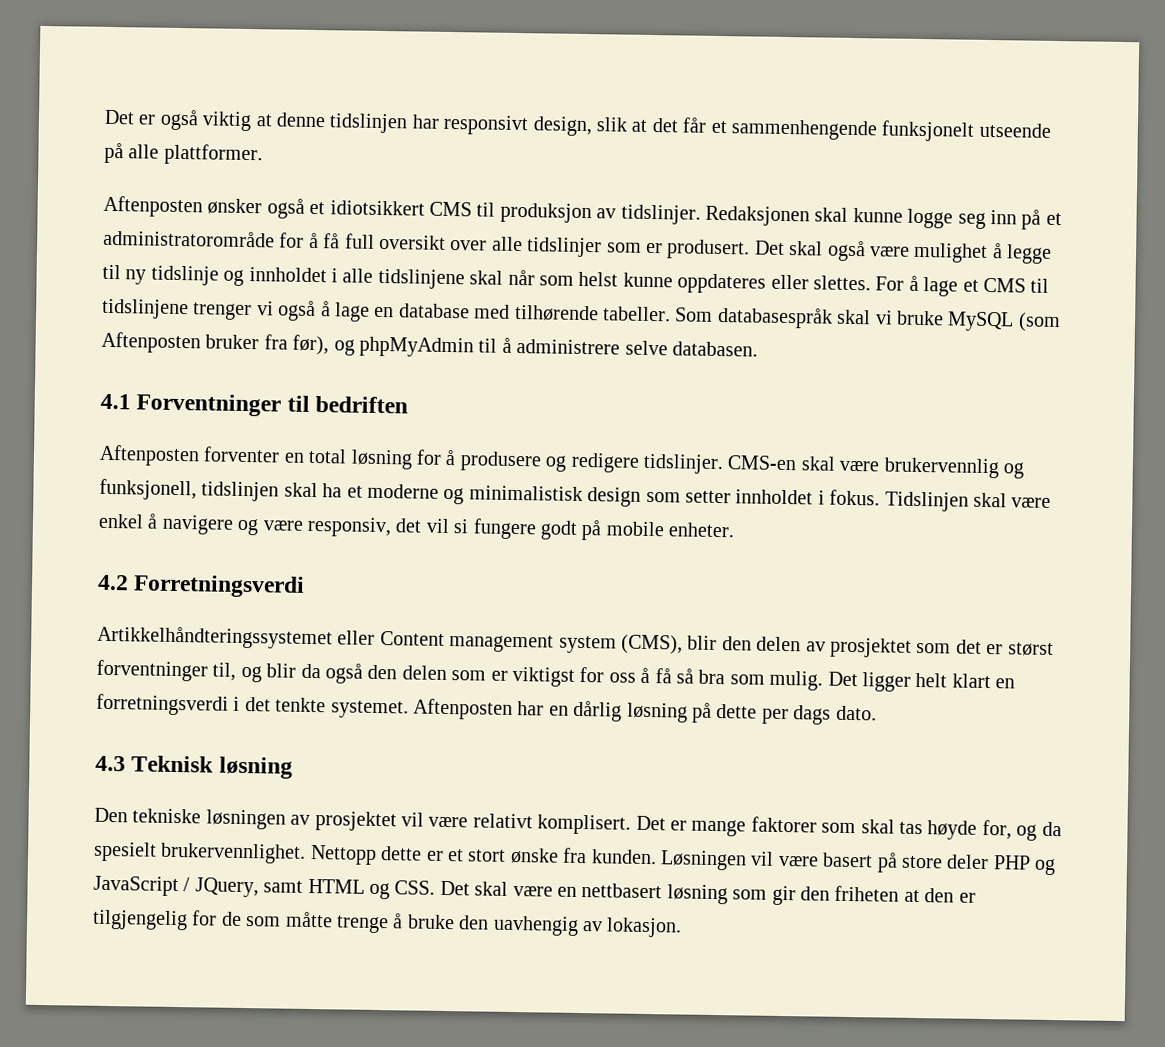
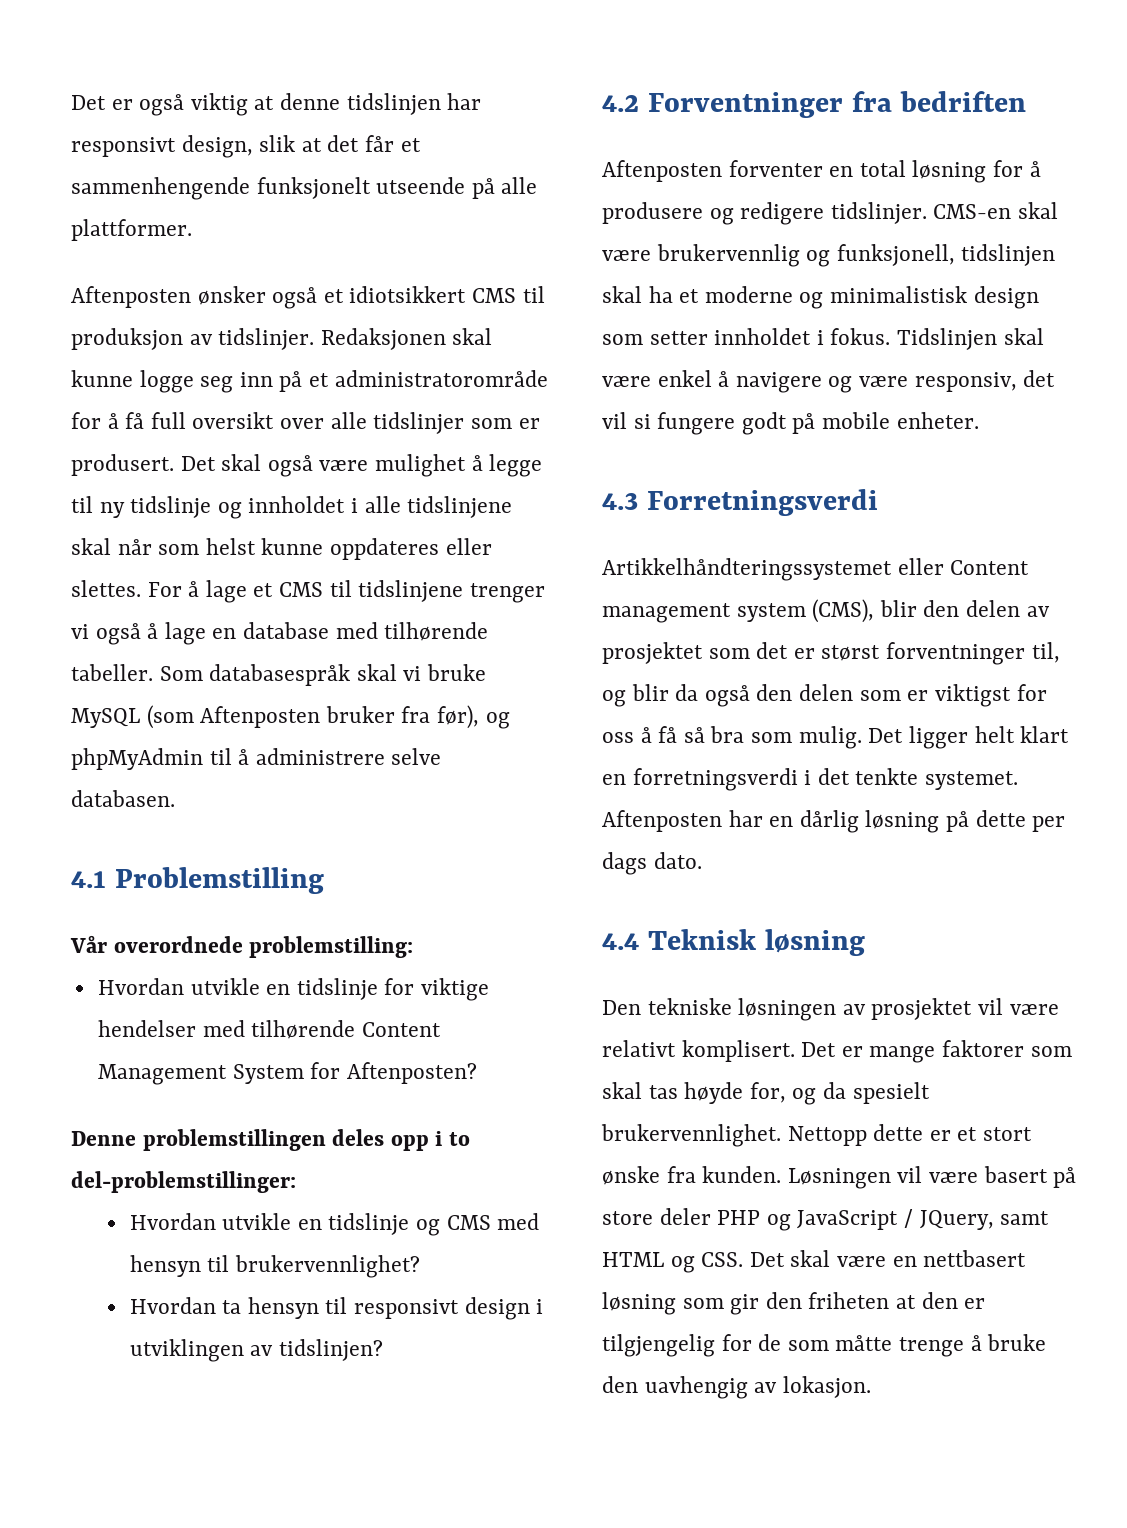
- 4.1 Forventninger til bedriften
+ 4.1 Problemstilling
+ Vår overordnede problemstilling:
+ Hvordan utvikle en tidslinje for viktige hendelser med tilhørende Content Management System for Aftenposten?
+ Denne problemstillingen deles opp i to del-problemstillinger:
+ Hvordan utvikle en tidslinje og CMS med hensyn til brukervennlighet?
+ Hvordan ta hensyn til responsivt design i utviklingen av tidslinjen?
+ 4.2 Forventninger fra bedriften
- 4.2 Forretningsverdi
+ 4.3 Forretningsverdi
- 4.3 Teknisk løsning
+ 4.4 Teknisk løsning

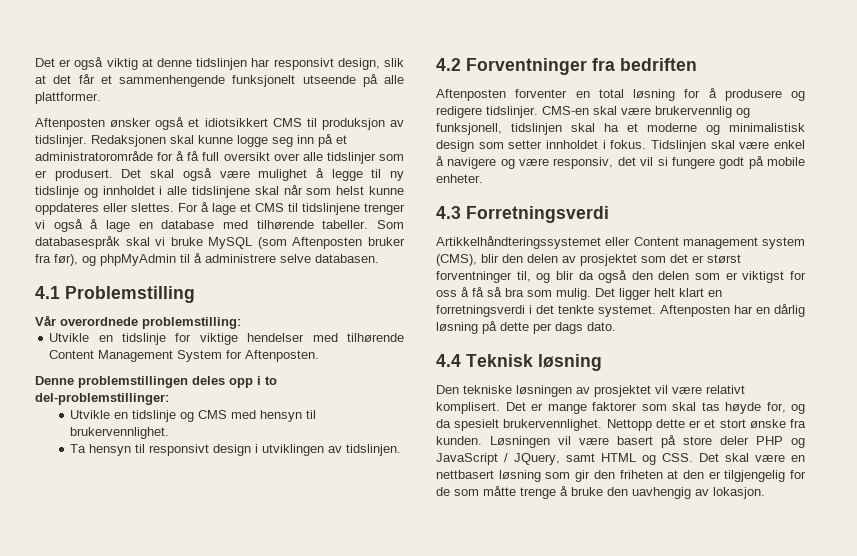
- Hvordan utvikle en tidslinje for viktige hendelser med tilhørende Content Management System for Aftenposten?
+ Utvikle en tidslinje for viktige hendelser med tilhørende Content Management System for Aftenposten.
- Hvordan utvikle en tidslinje og CMS med hensyn til brukervennlighet?
- Hvordan ta hensyn til responsivt design i utviklingen av tidslinjen?
+ Utvikle en tidslinje og CMS med hensyn til brukervennlighet.
+ Ta hensyn til responsivt design i utviklingen av tidslinjen.

